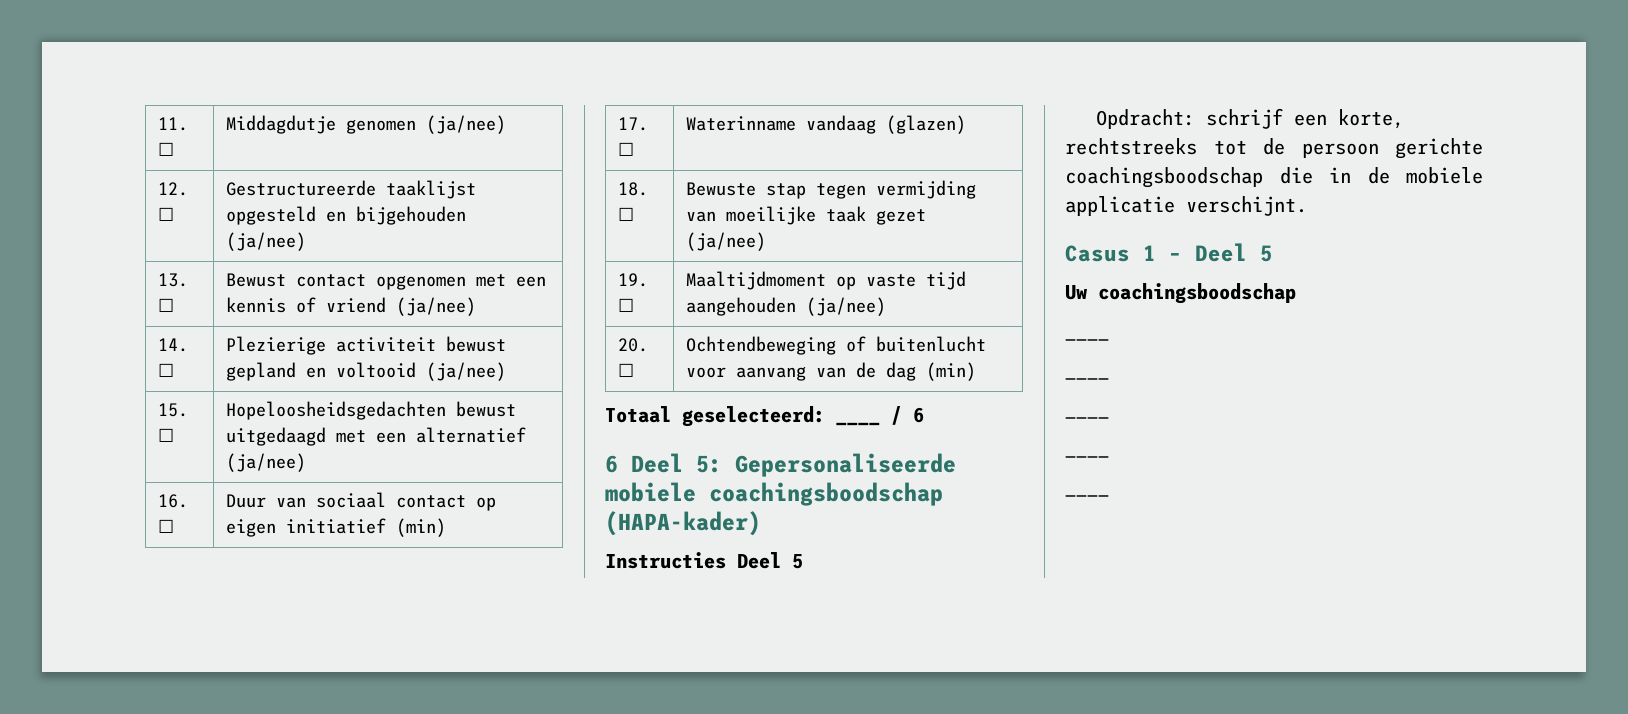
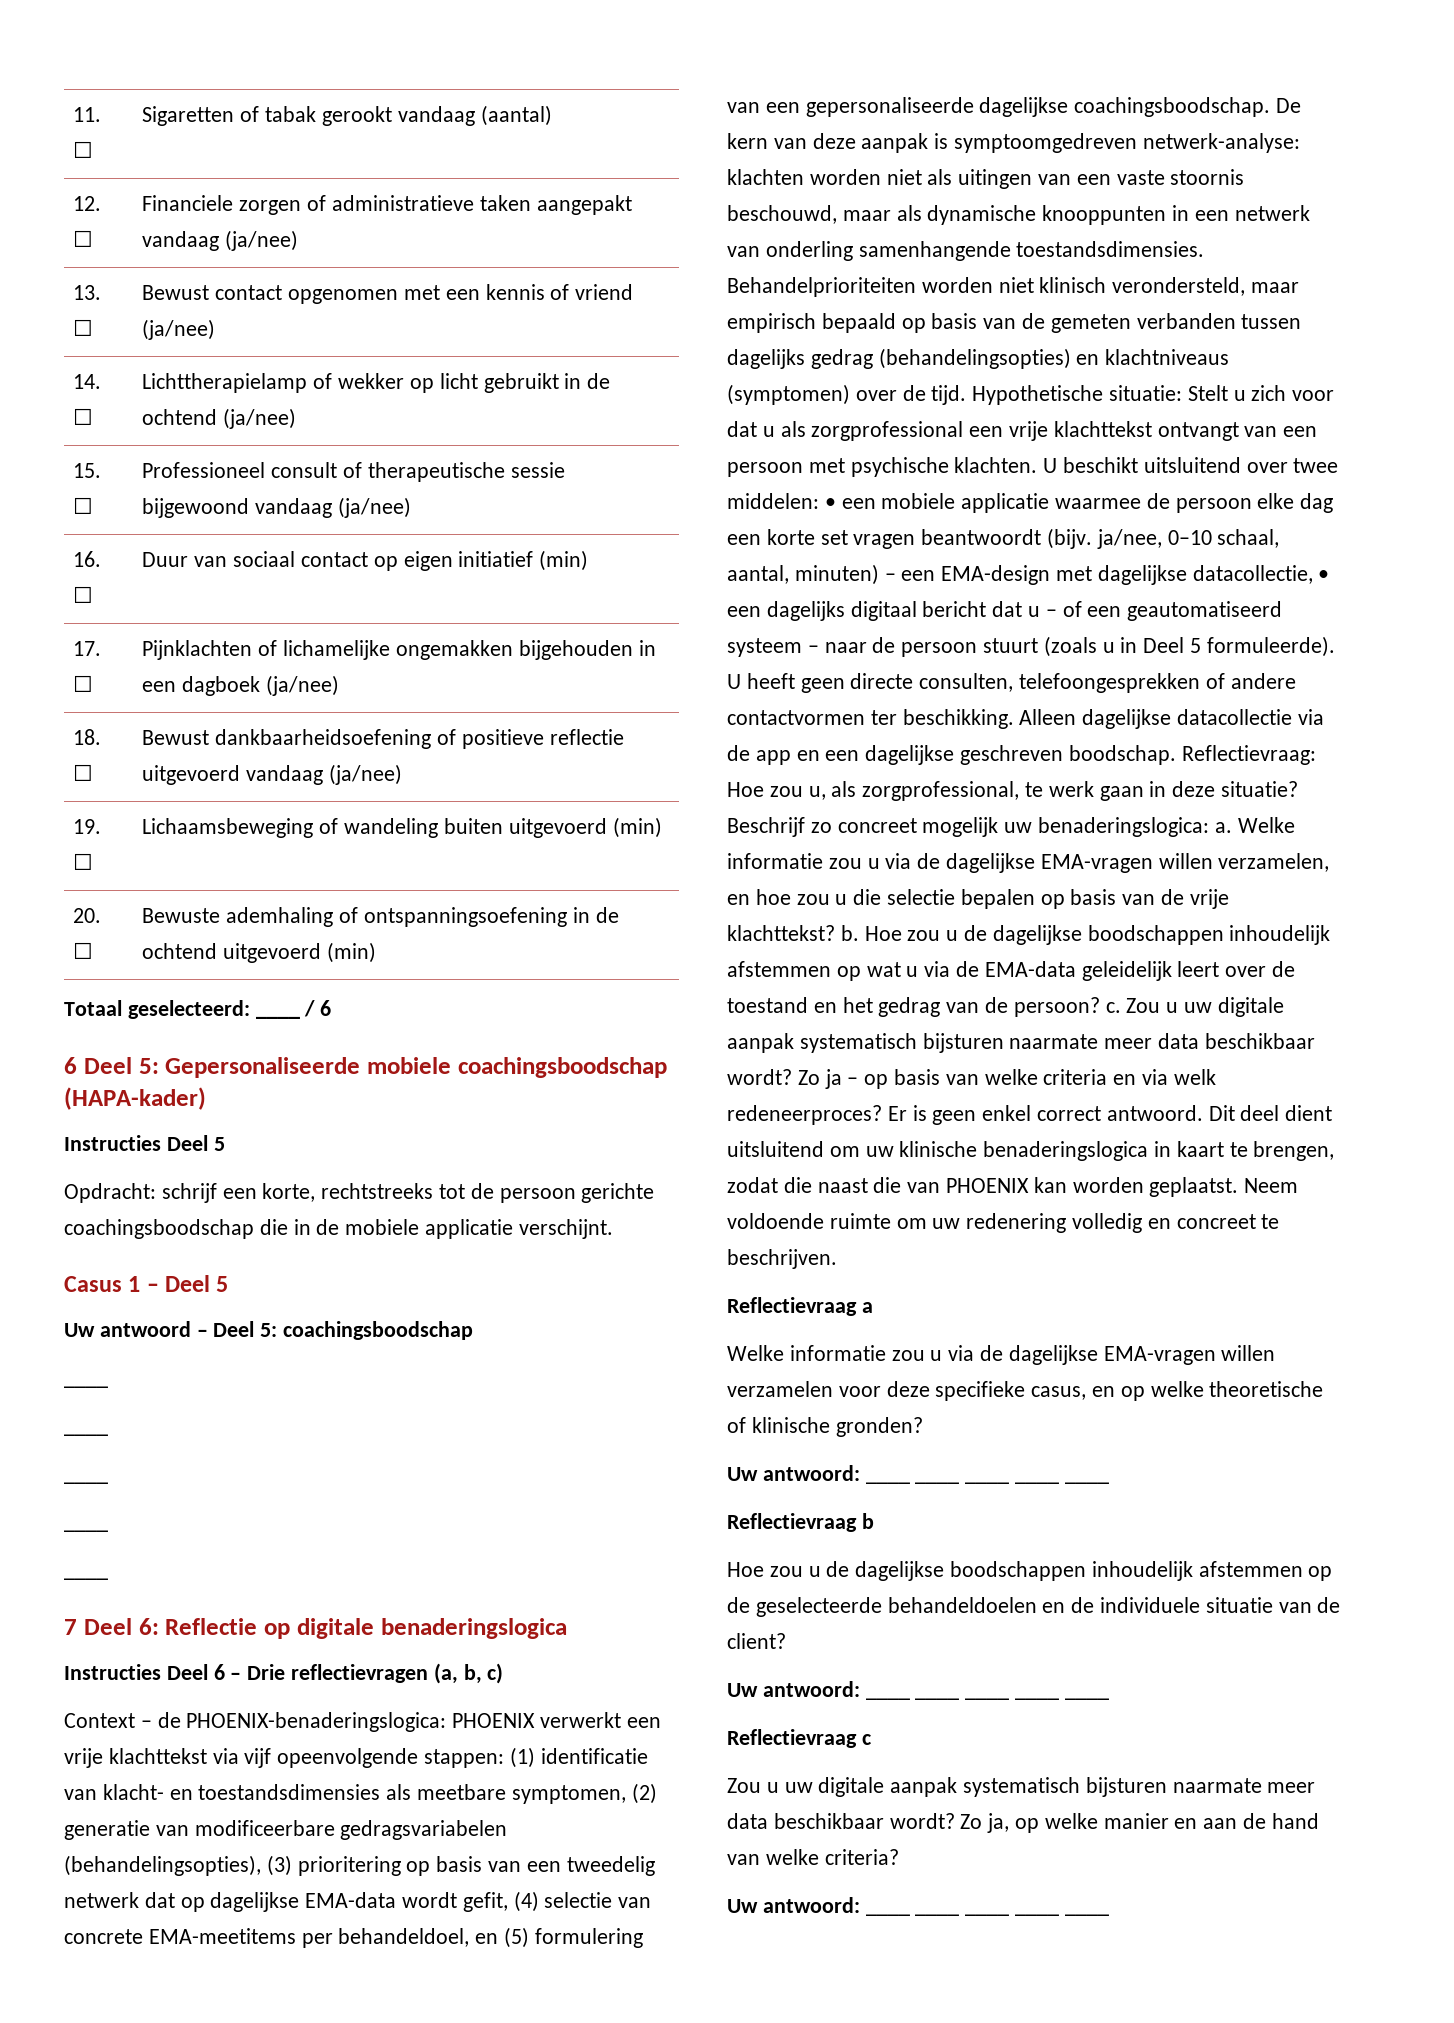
- 11. ☐ | Middagdutje genomen (ja/nee)
- 12. ☐ | Gestructureerde taaklijst opgesteld en bijgehouden (ja/nee)
+ 11. ☐ | Sigaretten of tabak gerookt vandaag (aantal)
+ 12. ☐ | Financiele zorgen of administratieve taken aangepakt vandaag (ja/nee)
- 14. ☐ | Plezierige activiteit bewust gepland en voltooid (ja/nee)
- 15. ☐ | Hopeloosheidsgedachten bewust uitgedaagd met een alternatief (ja/nee)
+ 14. ☐ | Lichttherapielamp of wekker op licht gebruikt in de ochtend (ja/nee)
+ 15. ☐ | Professioneel consult of therapeutische sessie bijgewoond vandaag (ja/nee)
- 17. ☐ | Waterinname vandaag (glazen)
- 18. ☐ | Bewuste stap tegen vermijding van moeilijke taak gezet (ja/nee)
- 19. ☐ | Maaltijdmoment op vaste tijd aangehouden (ja/nee)
- 20. ☐ | Ochtendbeweging of buitenlucht voor aanvang van de dag (min)
+ 17. ☐ | Pijnklachten of lichamelijke ongemakken bijgehouden in een dagboek (ja/nee)
+ 18. ☐ | Bewust dankbaarheidsoefening of positieve reflectie uitgevoerd vandaag (ja/nee)
+ 19. ☐ | Lichaamsbeweging of wandeling buiten uitgevoerd (min)
+ 20. ☐ | Bewuste ademhaling of ontspanningsoefening in de ochtend uitgevoerd (min)
- Uw coachingsboodschap
+ Uw antwoord – Deel 5: coachingsboodschap
+ 7 Deel 6: Reflectie op digitale benaderingslogica
+ Instructies Deel 6 – Drie reflectievragen (a, b, c)
+ Context – de PHOENIX-benaderingslogica: PHOENIX verwerkt een vrije klachttekst via vijf opeenvolgende stappen: (1) identificatie van klacht- en toestandsdimensies als meetbare symptomen, (2) generatie van modificeerbare gedragsvariabelen (behandelingsopties), (3) prioritering op basis van een tweedelig netwerk dat op dagelijkse EMA-data wordt gefit, (4) selectie van concrete EMA-meetitems per behandeldoel, en (5) formulering van een gepersonaliseerde dagelijkse coachingsboodschap. De kern van deze aanpak is symptoomgedreven netwerk-analyse: klachten worden niet als uitingen van een vaste stoornis beschouwd, maar als dynamische knooppunten in een netwerk van onderling samenhangende toestandsdimensies. Behandelprioriteiten worden niet klinisch verondersteld, maar empirisch bepaald op basis van de gemeten verbanden tussen dagelijks gedrag (behandelingsopties) en klachtniveaus (symptomen) over de tijd. Hypothetische situatie: Stelt u zich voor dat u als zorgprofessional een vrije klachttekst ontvangt van een persoon met psychische klachten. U beschikt uitsluitend over twee middelen: • een mobiele applicatie waarmee de persoon elke dag een korte set vragen beantwoordt (bijv. ja/nee, 0–10 schaal, aantal, minuten) – een EMA-design met dagelijkse datacollectie, • een dagelijks digitaal bericht dat u – of een geautomatiseerd systeem – naar de persoon stuurt (zoals u in Deel 5 formuleerde). U heeft geen directe consulten, telefoongesprekken of andere contactvormen ter beschikking. Alleen dagelijkse datacollectie via de app en een dagelijkse geschreven boodschap. Reflectievraag: Hoe zou u, als zorgprofessional, te werk gaan in deze situatie? Beschrijf zo concreet mogelijk uw benaderingslogica: a. Welke informatie zou u via de dagelijkse EMA-vragen willen verzamelen, en hoe zou u die selectie bepalen op basis van de vrije klachttekst? b. Hoe zou u de dagelijkse boodschappen inhoudelijk afstemmen op wat u via de EMA-data geleidelijk leert over de toestand en het gedrag van de persoon? c. Zou u uw digitale aanpak systematisch bijsturen naarmate meer data beschikbaar wordt? Zo ja – op basis van welke criteria en via welk redeneerproces? Er is geen enkel correct antwoord. Dit deel dient uitsluitend om uw klinische benaderingslogica in kaart te brengen, zodat die naast die van PHOENIX kan worden geplaatst. Neem voldoende ruimte om uw redenering volledig en concreet te beschrijven.
+ Reflectievraag a
+ Welke informatie zou u via de dagelijkse EMA-vragen willen verzamelen voor deze specifieke casus, en op welke theoretische of klinische gronden?
+ Uw antwoord: ____ ____ ____ ____ ____
+ Reflectievraag b
+ Hoe zou u de dagelijkse boodschappen inhoudelijk afstemmen op de geselecteerde behandeldoelen en de individuele situatie van de client?
+ Uw antwoord: ____ ____ ____ ____ ____
+ Reflectievraag c
+ Zou u uw digitale aanpak systematisch bijsturen naarmate meer data beschikbaar wordt? Zo ja, op welke manier en aan de hand van welke criteria?
+ Uw antwoord: ____ ____ ____ ____ ____

